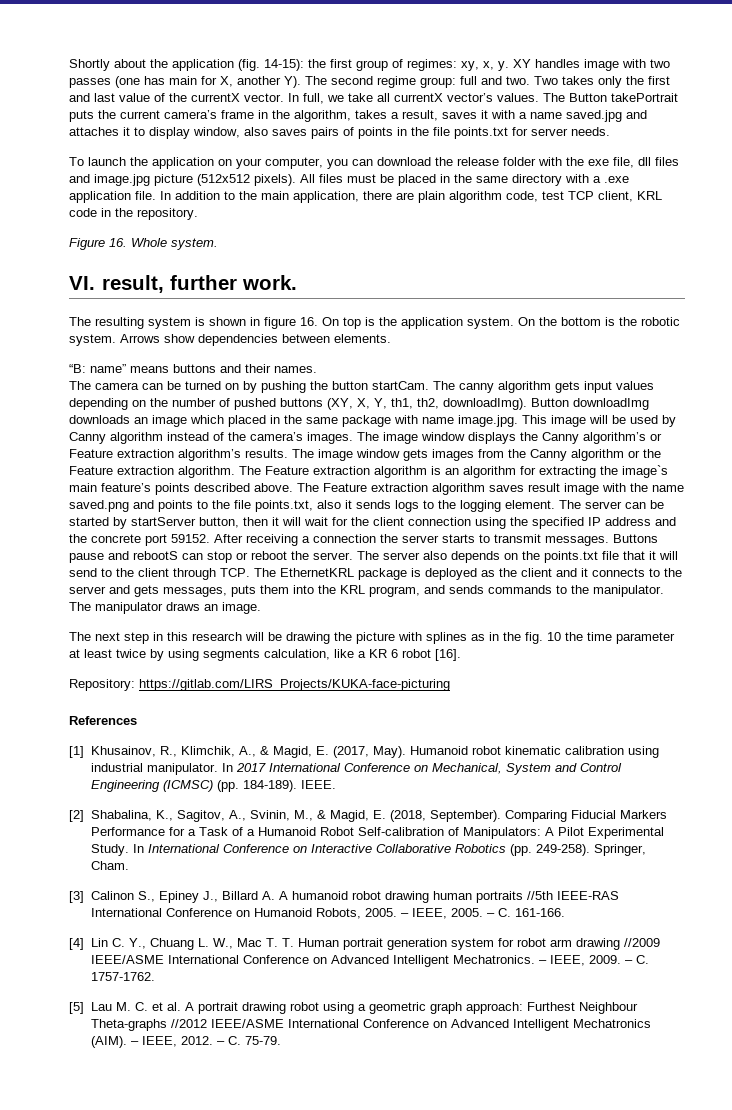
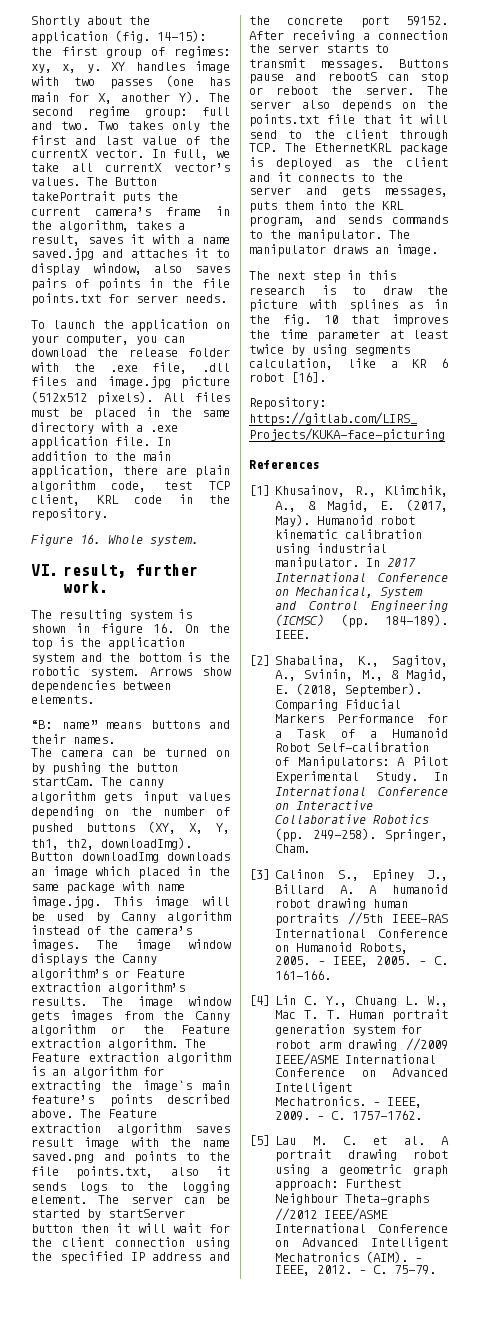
- To launch the application on your computer, you can download the release folder with the exe file, dll files and image.jpg picture (512x512 pixels).
+ To launch the application on your computer, you can download the release folder with the .exe file, .dll files and image.jpg picture (512x512 pixels).
- The resulting system is shown in figure 16. On top is the application system. On the bottom is the robotic system.
+ The resulting system is shown in figure 16. On the top is the application system and the bottom is the robotic system.
- The server can be started by startServer button, then it will wait for the client connection using the specified IP address and the concrete port 59152.
+ The server can be started by startServer button then it will wait for the client connection using the specified IP address and the concrete port 59152.
- The next step in this research will be drawing the picture with splines as in the fig. 10 the time parameter at least twice by using segments calculation, like a KR 6 robot [16].
+ The next step in this research is to draw the picture with splines as in the fig. 10 that improves the time parameter at least twice by using segments calculation, like a KR 6 robot [16].

